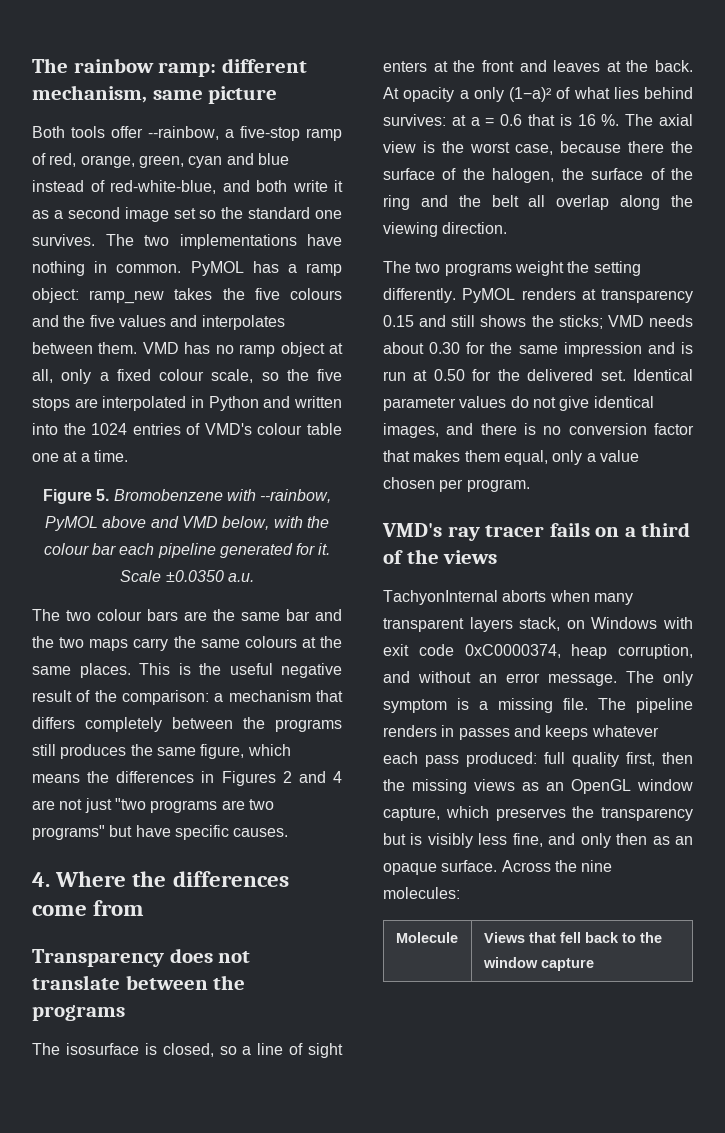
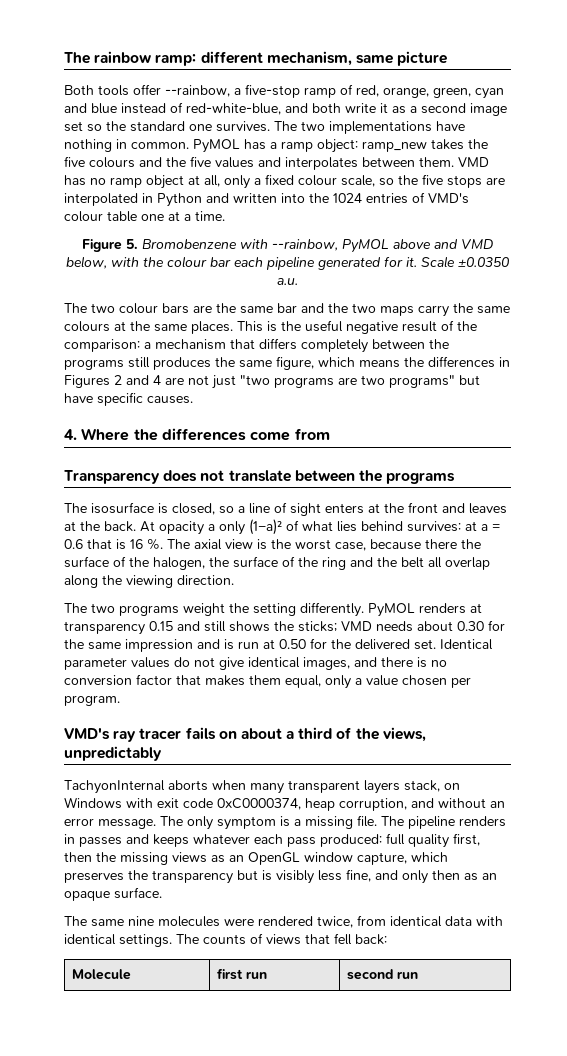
- VMD's ray tracer fails on a third of the views
+ VMD's ray tracer fails on about a third of the views, unpredictably
- The pipeline renders in passes and keeps whatever each pass produced: full quality first, then the missing views as an OpenGL window capture, which preserves the transparency but is visibly less fine, and only then as an opaque surface. Across the nine molecules:
- Molecule | Views that fell back to the window capture
+ The pipeline renders in passes and keeps whatever each pass produced: full quality first, then the missing views as an OpenGL window capture, which preserves the transparency but is visibly less fine, and only then as an opaque surface.
+ The same nine molecules were rendered twice, from identical data with identical settings. The counts of views that fell back:
+ Molecule | first run | second run

